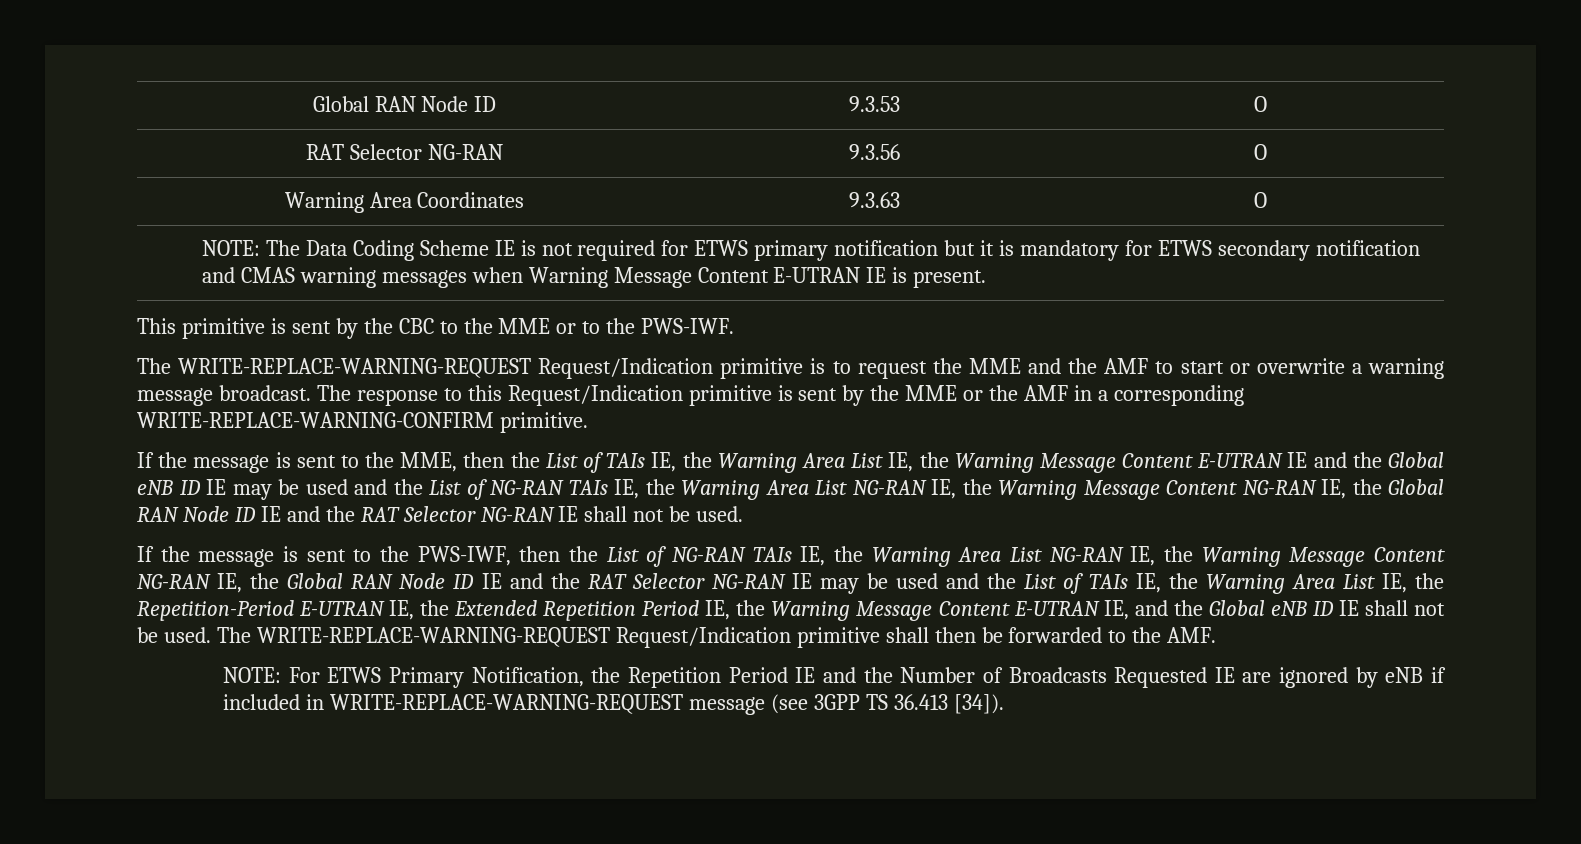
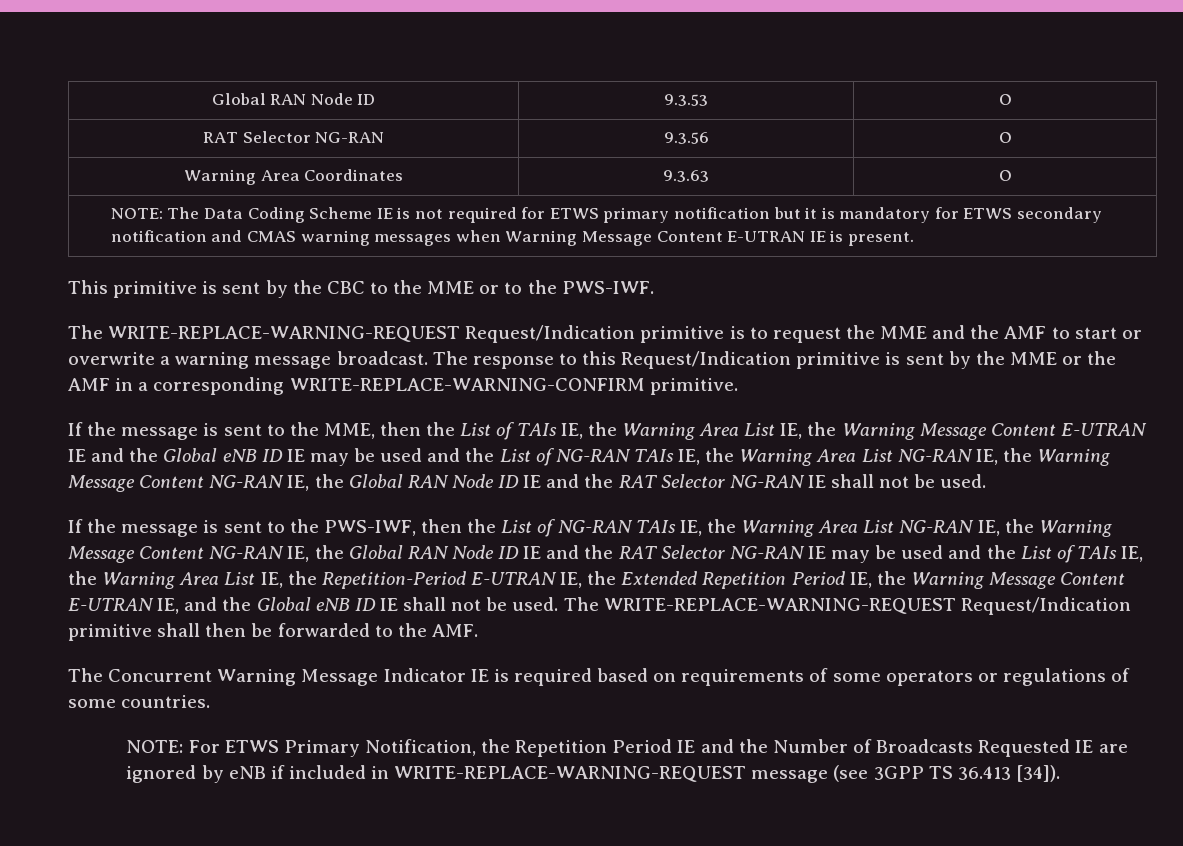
+ The Concurrent Warning Message Indicator IE is required based on requirements of some operators or regulations of some countries.

